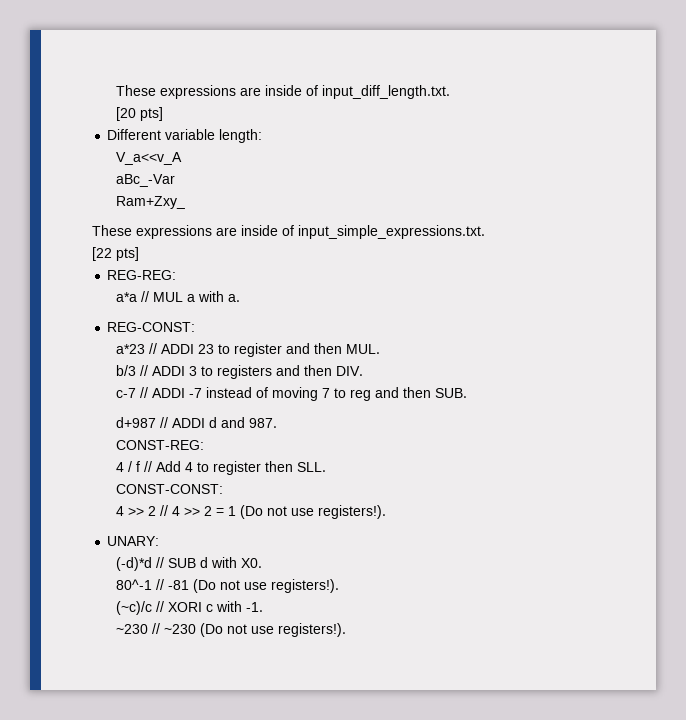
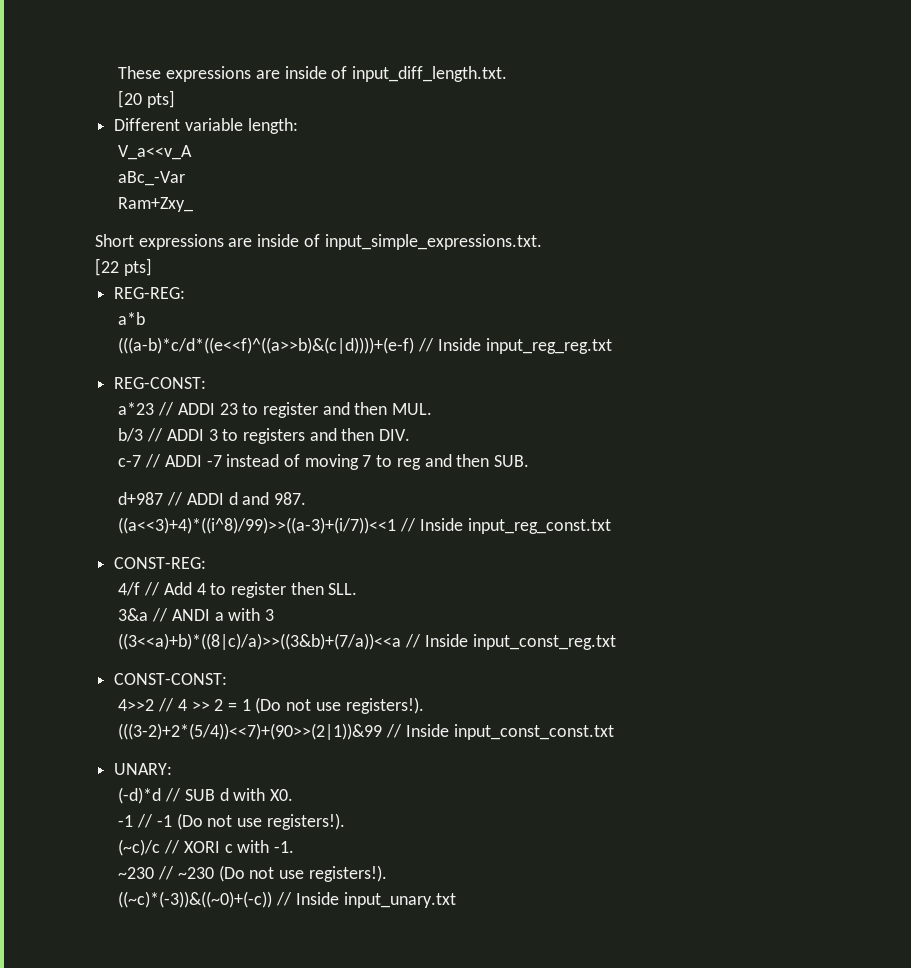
- These expressions are inside of input_simple_expressions.txt.
+ Short expressions are inside of input_simple_expressions.txt.
- a*a // MUL a with a.
+ a*b
+ (((a-b)*c/d*((e<<f)^((a>>b)&(c|d))))+(e-f) // Inside input_reg_reg.txt
+ ((a<<3)+4)*((i^8)/99)>>((a-3)+(i/7))<<1 // Inside input_reg_const.txt
  CONST-REG:
- 4 / f // Add 4 to register then SLL.
+ 4/f // Add 4 to register then SLL.
+ 3&a // ANDI a with 3
+ ((3<<a)+b)*((8|c)/a)>>((3&b)+(7/a))<<a // Inside input_const_reg.txt
  CONST-CONST:
- 4 >> 2 // 4 >> 2 = 1 (Do not use registers!).
+ 4>>2 // 4 >> 2 = 1 (Do not use registers!).
+ (((3-2)+2*(5/4))<<7)+(90>>(2|1))&99 // Inside input_const_const.txt
- 80^-1 // -81 (Do not use registers!).
+ -1 // -1 (Do not use registers!).
+ ((~c)*(-3))&((~0)+(-c)) // Inside input_unary.txt

